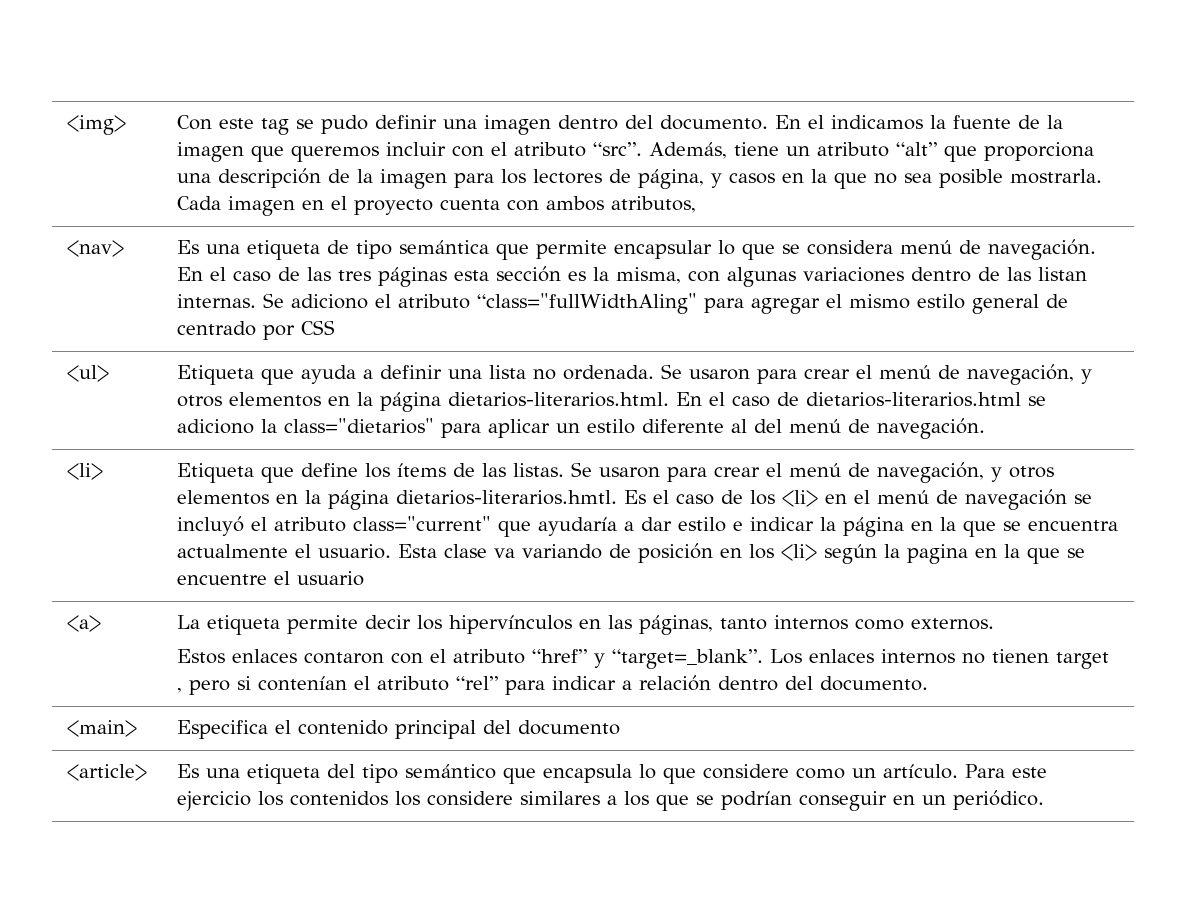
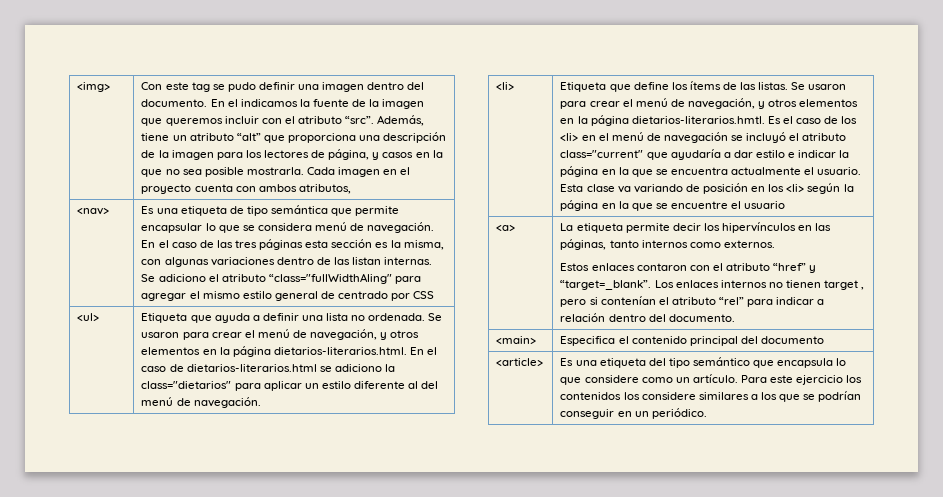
- Esta clase va variando de posición en los <li> según la pagina en la que se encuentre el usuario
+ Esta clase va variando de posición en los <li> según la página en la que se encuentre el usuario

